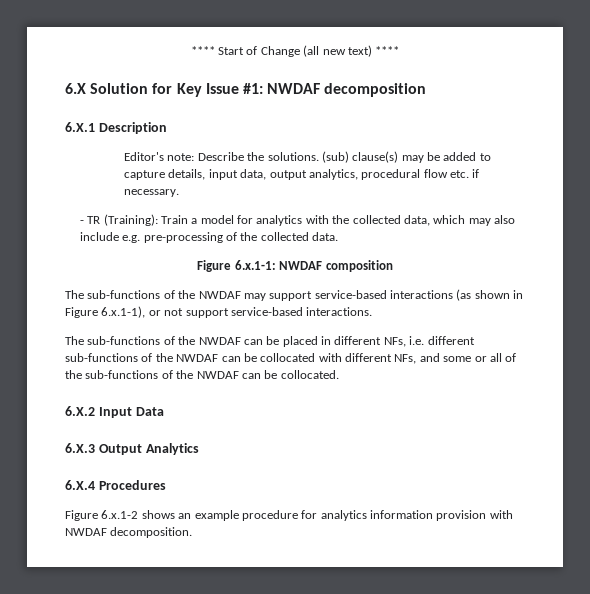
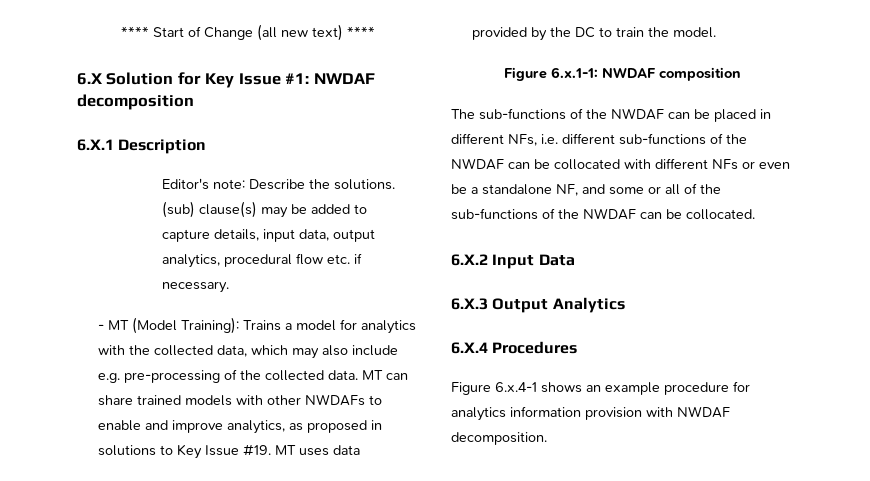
- - TR (Training): Train a model for analytics with the collected data, which may also include e.g. pre-processing of the collected data.
+ - MT (Model Training): Trains a model for analytics with the collected data, which may also include e.g. pre-processing of the collected data. MT can share trained models with other NWDAFs to enable and improve analytics, as proposed in solutions to Key Issue #19. MT uses data provided by the DC to train the model.
  Figure 6.x.1-1: NWDAF composition
- The sub-functions of the NWDAF may support service-based interactions (as shown in Figure 6.x.1-1), or not support service-based interactions.
- The sub-functions of the NWDAF can be placed in different NFs, i.e. different sub-functions of the NWDAF can be collocated with different NFs, and some or all of the sub-functions of the NWDAF can be collocated.
+ The sub-functions of the NWDAF can be placed in different NFs, i.e. different sub-functions of the NWDAF can be collocated with different NFs or even be a standalone NF, and some or all of the sub-functions of the NWDAF can be collocated.
- Figure 6.x.1-2 shows an example procedure for analytics information provision with NWDAF decomposition.
+ Figure 6.x.4-1 shows an example procedure for analytics information provision with NWDAF decomposition.

